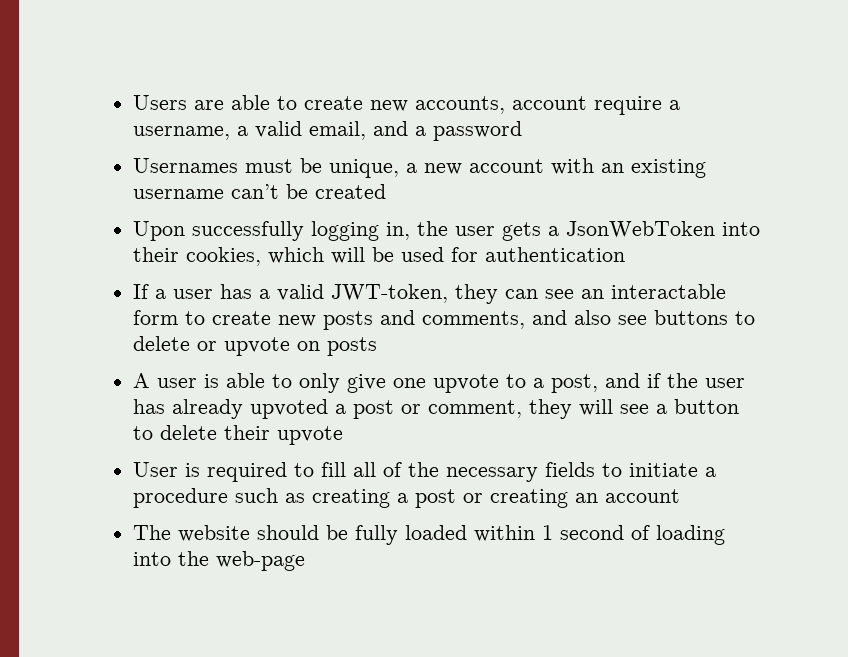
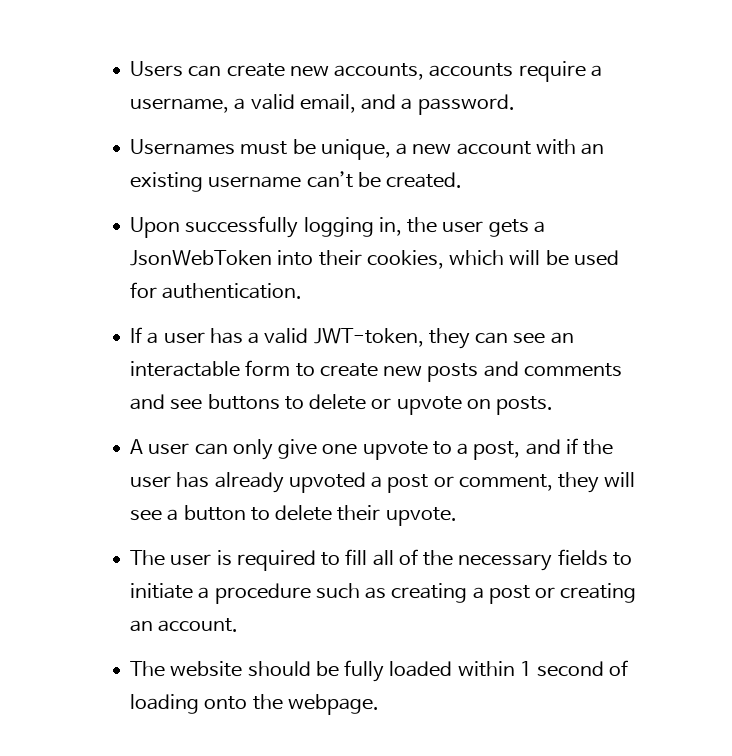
- Users are able to create new accounts, account require a username, a valid email, and a password
+ Users can create new accounts, accounts require a username, a valid email, and a password.
- Usernames must be unique, a new account with an existing username can’t be created
+ Usernames must be unique, a new account with an existing username can’t be created.
- Upon successfully logging in, the user gets a JsonWebToken into their cookies, which will be used for authentication
+ Upon successfully logging in, the user gets a JsonWebToken into their cookies, which will be used for authentication.
- If a user has a valid JWT-token, they can see an interactable form to create new posts and comments, and also see buttons to delete or upvote on posts
+ If a user has a valid JWT-token, they can see an interactable form to create new posts and comments and see buttons to delete or upvote on posts.
- A user is able to only give one upvote to a post, and if the user has already upvoted a post or comment, they will see a button to delete their upvote
- User is required to fill all of the necessary fields to initiate a procedure such as creating a post or creating an account
+ A user can only give one upvote to a post, and if the user has already upvoted a post or comment, they will see a button to delete their upvote.
+ The user is required to fill all of the necessary fields to initiate a procedure such as creating a post or creating an account.
- The website should be fully loaded within 1 second of loading into the web-page
+ The website should be fully loaded within 1 second of loading onto the webpage.

